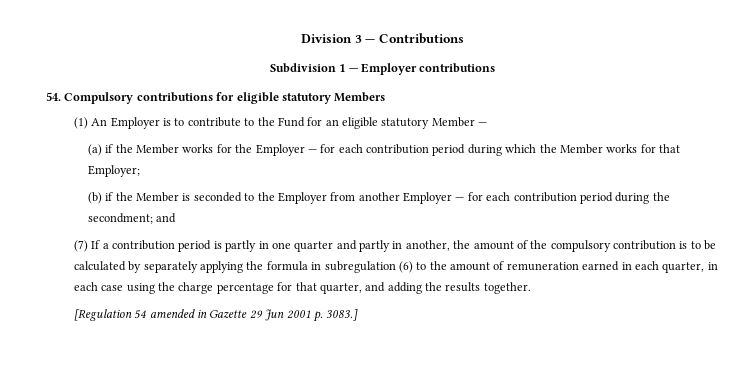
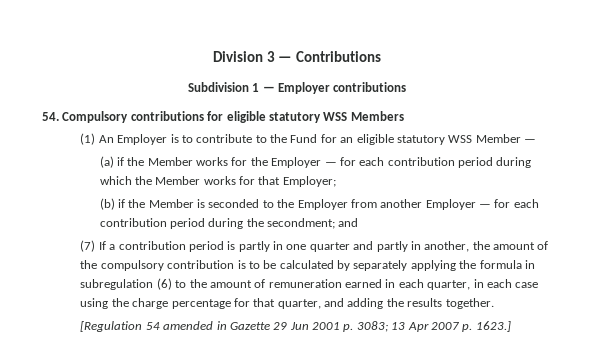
- 54. Compulsory contributions for eligible statutory Members
+ 54. Compulsory contributions for eligible statutory WSS Members
- (1) An Employer is to contribute to the Fund for an eligible statutory Member —
+ (1) An Employer is to contribute to the Fund for an eligible statutory WSS Member —
- [Regulation 54 amended in Gazette 29 Jun 2001 p. 3083.]
+ [Regulation 54 amended in Gazette 29 Jun 2001 p. 3083; 13 Apr 2007 p. 1623.]

